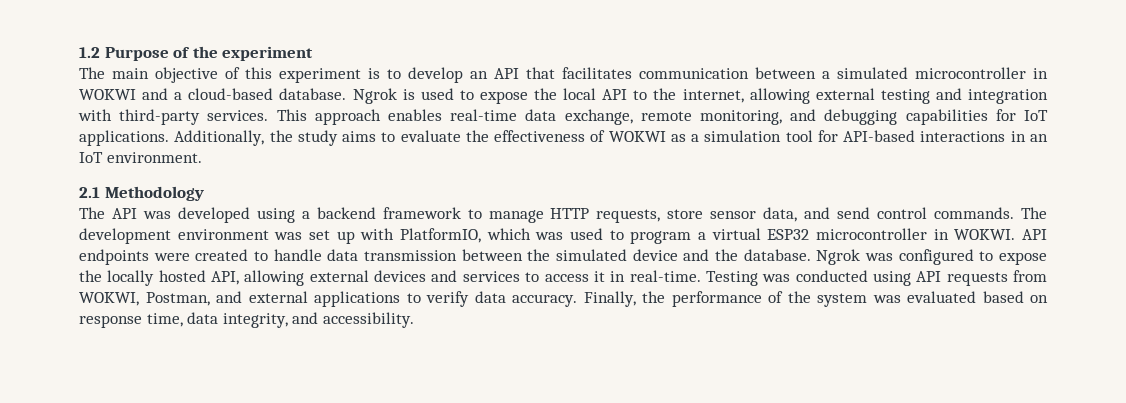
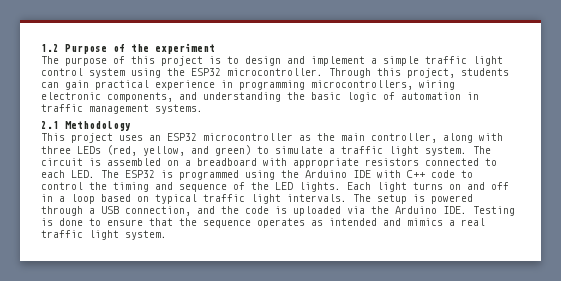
- The main objective of this experiment is to develop an API that facilitates communication between a simulated microcontroller in WOKWI and a cloud-based database. Ngrok is used to expose the local API to the internet, allowing external testing and integration with third-party services. This approach enables real-time data exchange, remote monitoring, and debugging capabilities for IoT applications. Additionally, the study aims to evaluate the effectiveness of WOKWI as a simulation tool for API-based interactions in an IoT environment.
+ The purpose of this project is to design and implement a simple traffic light control system using the ESP32 microcontroller. Through this project, students can gain practical experience in programming microcontrollers, wiring electronic components, and understanding the basic logic of automation in traffic management systems.
  2.1 Methodology
- The API was developed using a backend framework to manage HTTP requests, store sensor data, and send control commands. The development environment was set up with PlatformIO, which was used to program a virtual ESP32 microcontroller in WOKWI. API endpoints were created to handle data transmission between the simulated device and the database. Ngrok was configured to expose the locally hosted API, allowing external devices and services to access it in real-time. Testing was conducted using API requests from WOKWI, Postman, and external applications to verify data accuracy. Finally, the performance of the system was evaluated based on response time, data integrity, and accessibility.
+ This project uses an ESP32 microcontroller as the main controller, along with three LEDs (red, yellow, and green) to simulate a traffic light system. The circuit is assembled on a breadboard with appropriate resistors connected to each LED. The ESP32 is programmed using the Arduino IDE with C++ code to control the timing and sequence of the LED lights. Each light turns on and off in a loop based on typical traffic light intervals. The setup is powered through a USB connection, and the code is uploaded via the Arduino IDE. Testing is done to ensure that the sequence operates as intended and mimics a real traffic light system.

